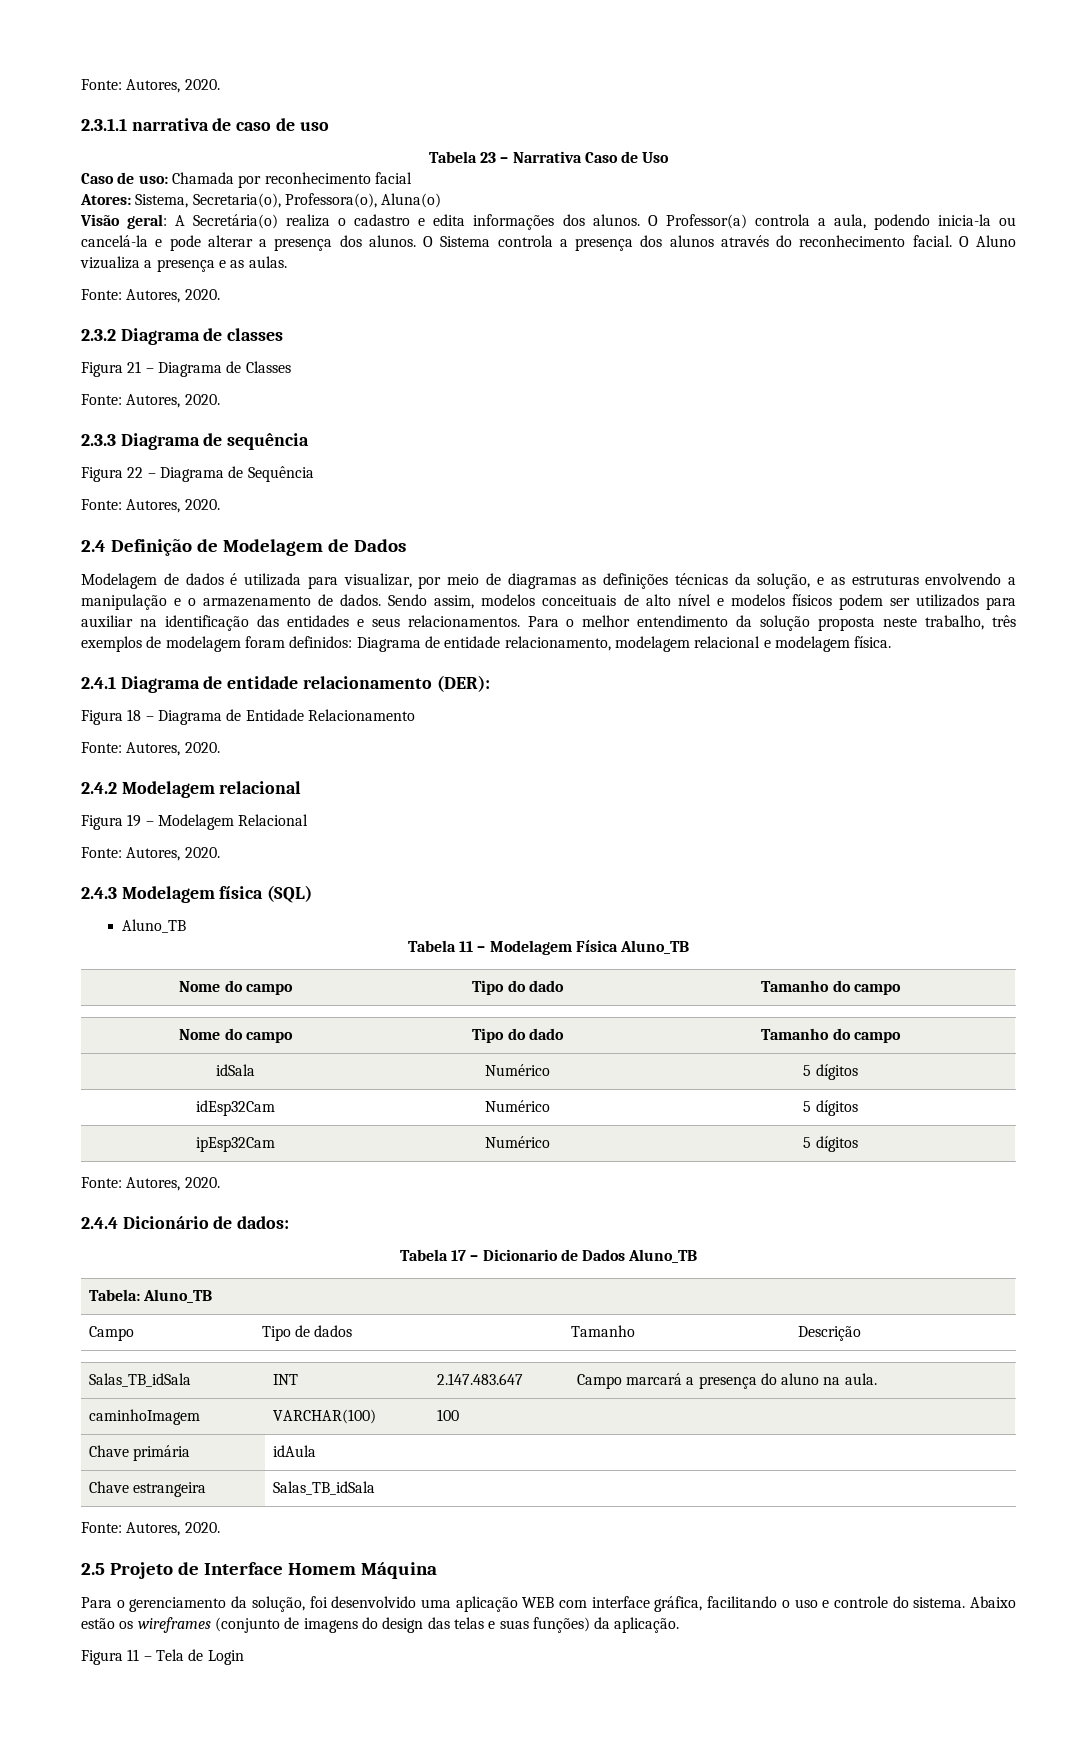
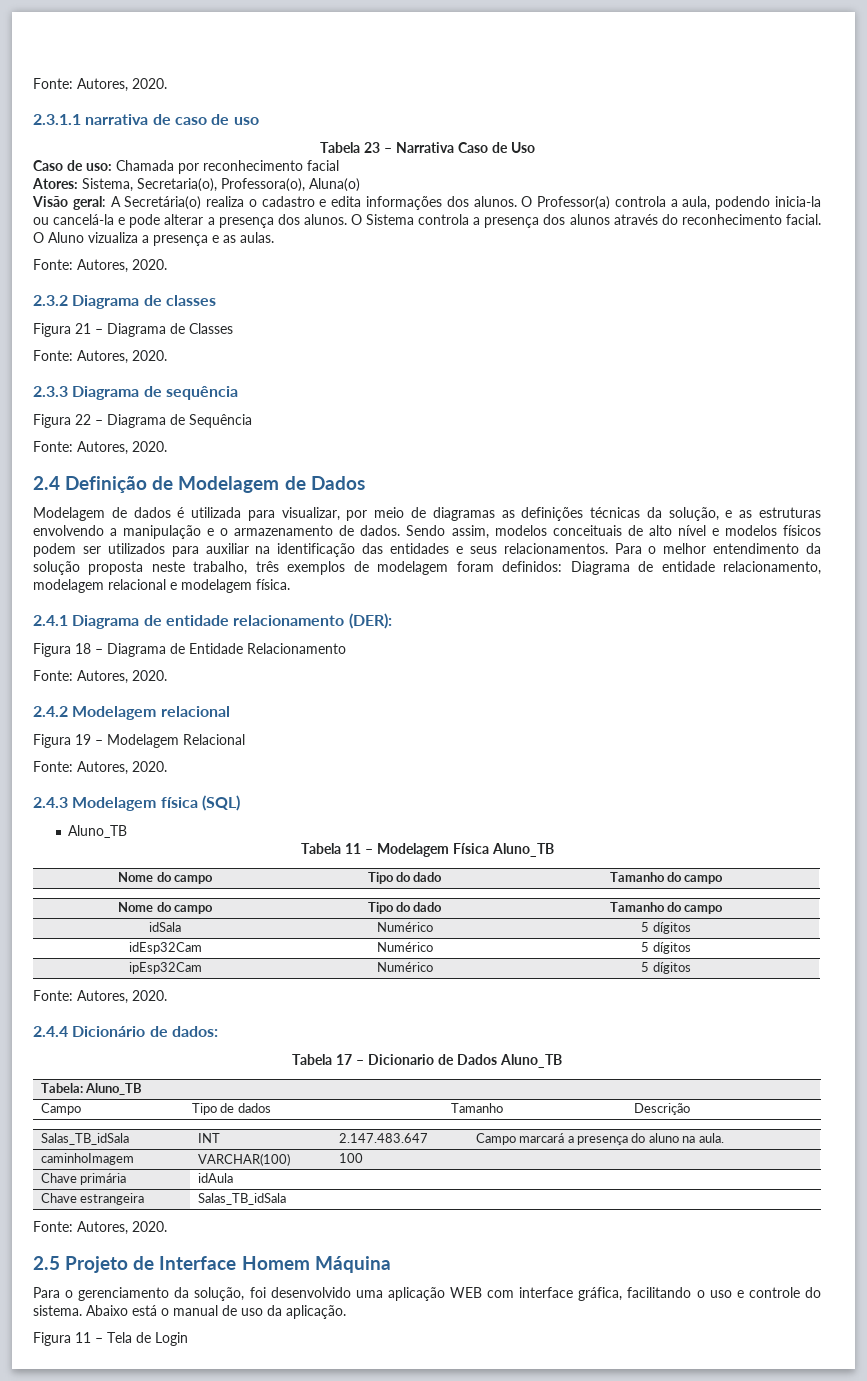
- Abaixo estão os wireframes (conjunto de imagens do design das telas e suas funções) da aplicação.
+ Abaixo está o manual de uso da aplicação.

